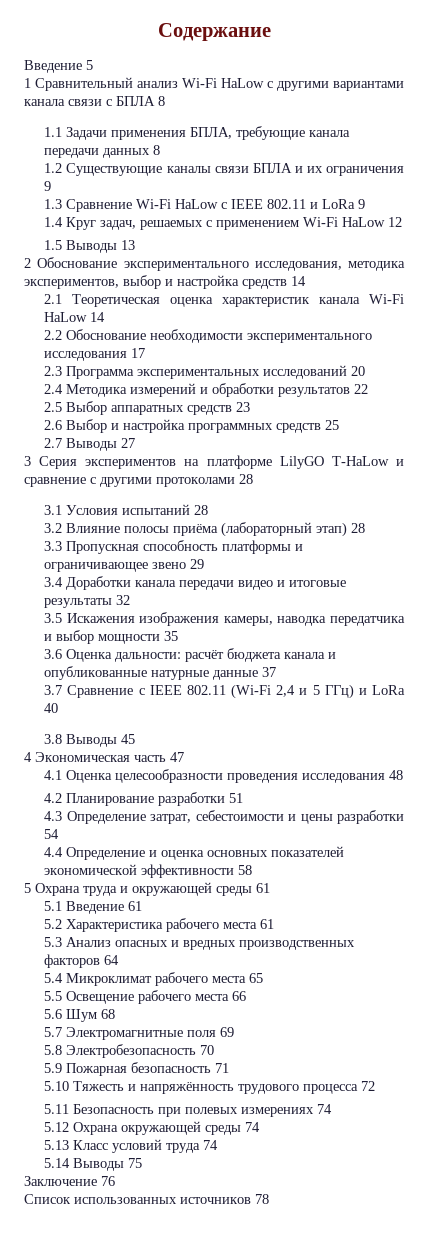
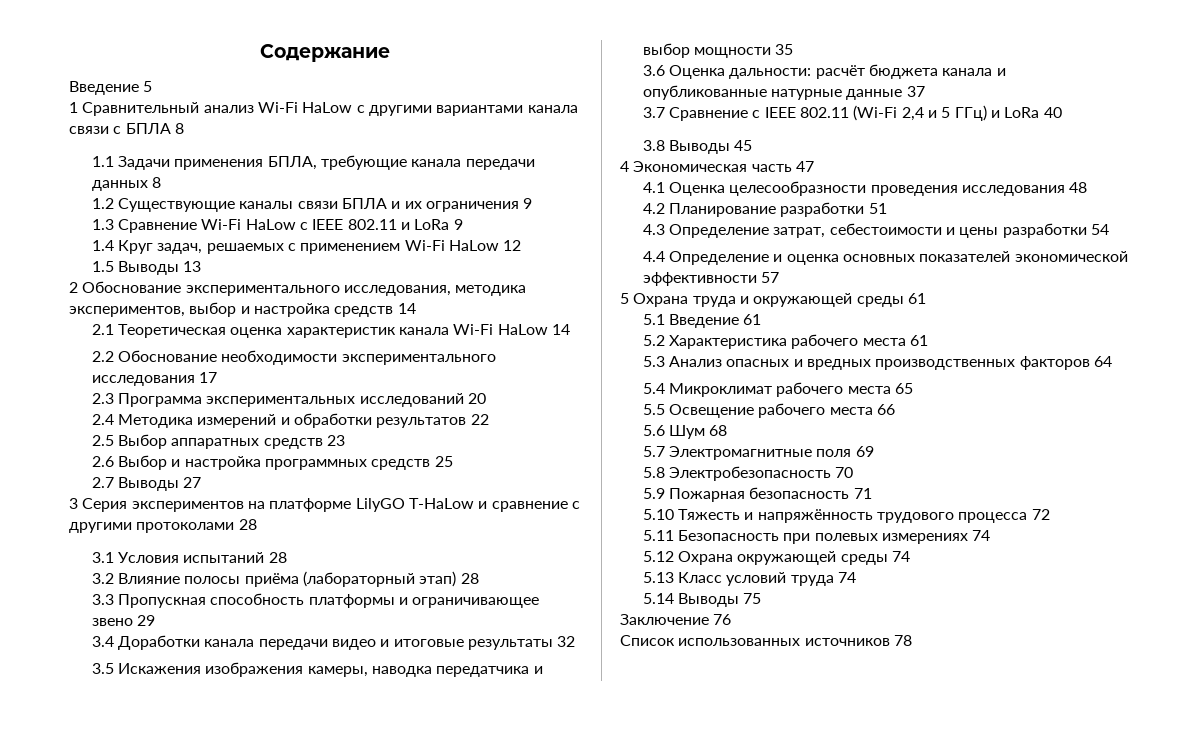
- 4.4 Определение и оценка основных показателей экономической эффективности 58
+ 4.4 Определение и оценка основных показателей экономической эффективности 57

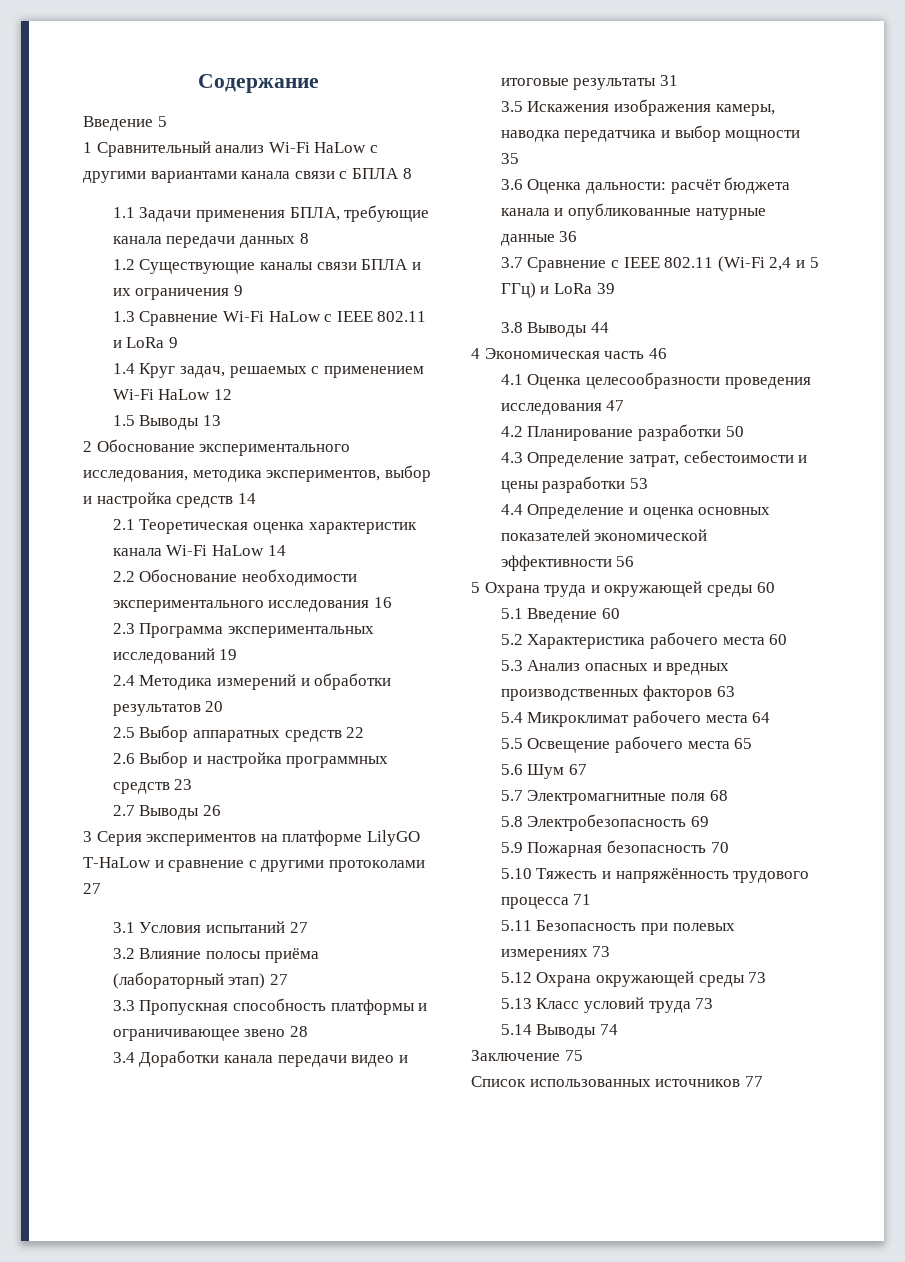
- 2.2 Обоснование необходимости экспериментального исследования 17
+ 2.2 Обоснование необходимости экспериментального исследования 16
- 2.3 Программа экспериментальных исследований 20
+ 2.3 Программа экспериментальных исследований 19
- 2.4 Методика измерений и обработки результатов 22
+ 2.4 Методика измерений и обработки результатов 20
- 2.5 Выбор аппаратных средств 23
+ 2.5 Выбор аппаратных средств 22
- 2.6 Выбор и настройка программных средств 25
+ 2.6 Выбор и настройка программных средств 23
- 2.7 Выводы 27
+ 2.7 Выводы 26
- 3 Серия экспериментов на платформе LilyGO T-HaLow и сравнение с другими протоколами 28
+ 3 Серия экспериментов на платформе LilyGO T-HaLow и сравнение с другими протоколами 27
- 3.1 Условия испытаний 28
+ 3.1 Условия испытаний 27
- 3.2 Влияние полосы приёма (лабораторный этап) 28
+ 3.2 Влияние полосы приёма (лабораторный этап) 27
- 3.3 Пропускная способность платформы и ограничивающее звено 29
+ 3.3 Пропускная способность платформы и ограничивающее звено 28
- 3.4 Доработки канала передачи видео и итоговые результаты 32
+ 3.4 Доработки канала передачи видео и итоговые результаты 31
- 3.6 Оценка дальности: расчёт бюджета канала и опубликованные натурные данные 37
+ 3.6 Оценка дальности: расчёт бюджета канала и опубликованные натурные данные 36
- 3.7 Сравнение с IEEE 802.11 (Wi-Fi 2,4 и 5 ГГц) и LoRa 40
+ 3.7 Сравнение с IEEE 802.11 (Wi-Fi 2,4 и 5 ГГц) и LoRa 39
- 3.8 Выводы 45
+ 3.8 Выводы 44
- 4 Экономическая часть 47
+ 4 Экономическая часть 46
- 4.1 Оценка целесообразности проведения исследования 48
+ 4.1 Оценка целесообразности проведения исследования 47
- 4.2 Планирование разработки 51
+ 4.2 Планирование разработки 50
- 4.3 Определение затрат, себестоимости и цены разработки 54
+ 4.3 Определение затрат, себестоимости и цены разработки 53
- 4.4 Определение и оценка основных показателей экономической эффективности 57
+ 4.4 Определение и оценка основных показателей экономической эффективности 56
- 5 Охрана труда и окружающей среды 61
+ 5 Охрана труда и окружающей среды 60
- 5.1 Введение 61
+ 5.1 Введение 60
- 5.2 Характеристика рабочего места 61
+ 5.2 Характеристика рабочего места 60
- 5.3 Анализ опасных и вредных производственных факторов 64
+ 5.3 Анализ опасных и вредных производственных факторов 63
- 5.4 Микроклимат рабочего места 65
+ 5.4 Микроклимат рабочего места 64
- 5.5 Освещение рабочего места 66
+ 5.5 Освещение рабочего места 65
- 5.6 Шум 68
+ 5.6 Шум 67
- 5.7 Электромагнитные поля 69
+ 5.7 Электромагнитные поля 68
- 5.8 Электробезопасность 70
+ 5.8 Электробезопасность 69
- 5.9 Пожарная безопасность 71
+ 5.9 Пожарная безопасность 70
- 5.10 Тяжесть и напряжённость трудового процесса 72
+ 5.10 Тяжесть и напряжённость трудового процесса 71
- 5.11 Безопасность при полевых измерениях 74
+ 5.11 Безопасность при полевых измерениях 73
- 5.12 Охрана окружающей среды 74
+ 5.12 Охрана окружающей среды 73
- 5.13 Класс условий труда 74
+ 5.13 Класс условий труда 73
- 5.14 Выводы 75
+ 5.14 Выводы 74
- Заключение 76
+ Заключение 75
- Список использованных источников 78
+ Список использованных источников 77

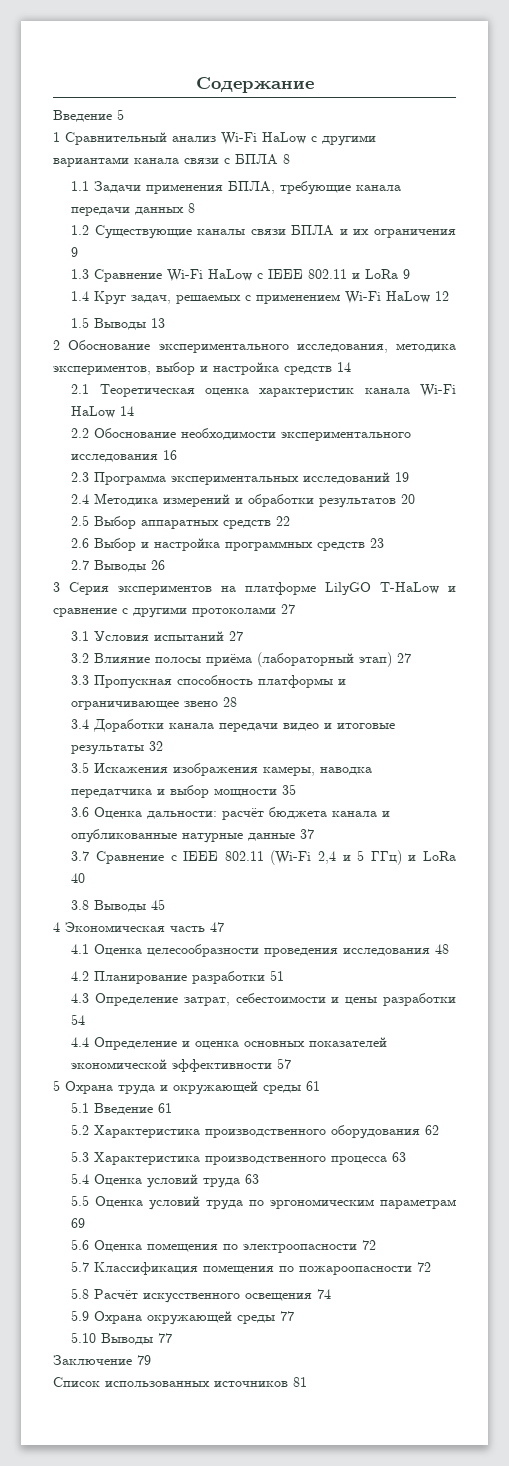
- 3.4 Доработки канала передачи видео и итоговые результаты 31
+ 3.4 Доработки канала передачи видео и итоговые результаты 32
- 3.6 Оценка дальности: расчёт бюджета канала и опубликованные натурные данные 36
+ 3.6 Оценка дальности: расчёт бюджета канала и опубликованные натурные данные 37
- 3.7 Сравнение с IEEE 802.11 (Wi-Fi 2,4 и 5 ГГц) и LoRa 39
+ 3.7 Сравнение с IEEE 802.11 (Wi-Fi 2,4 и 5 ГГц) и LoRa 40
- 3.8 Выводы 44
+ 3.8 Выводы 45
- 4 Экономическая часть 46
+ 4 Экономическая часть 47
- 4.1 Оценка целесообразности проведения исследования 47
+ 4.1 Оценка целесообразности проведения исследования 48
- 4.2 Планирование разработки 50
+ 4.2 Планирование разработки 51
- 4.3 Определение затрат, себестоимости и цены разработки 53
+ 4.3 Определение затрат, себестоимости и цены разработки 54
- 4.4 Определение и оценка основных показателей экономической эффективности 56
+ 4.4 Определение и оценка основных показателей экономической эффективности 57
- 5 Охрана труда и окружающей среды 60
+ 5 Охрана труда и окружающей среды 61
- 5.1 Введение 60
+ 5.1 Введение 61
- 5.2 Характеристика рабочего места 60
- 5.3 Анализ опасных и вредных производственных факторов 63
- 5.4 Микроклимат рабочего места 64
- 5.5 Освещение рабочего места 65
- 5.6 Шум 67
- 5.7 Электромагнитные поля 68
- 5.8 Электробезопасность 69
- 5.9 Пожарная безопасность 70
- 5.10 Тяжесть и напряжённость трудового процесса 71
- 5.11 Безопасность при полевых измерениях 73
- 5.12 Охрана окружающей среды 73
- 5.13 Класс условий труда 73
- 5.14 Выводы 74
+ 5.2 Характеристика производственного оборудования 62
+ 5.3 Характеристика производственного процесса 63
+ 5.4 Оценка условий труда 63
+ 5.5 Оценка условий труда по эргономическим параметрам 69
+ 5.6 Оценка помещения по электроопасности 72
+ 5.7 Классификация помещения по пожароопасности 72
+ 5.8 Расчёт искусственного освещения 74
+ 5.9 Охрана окружающей среды 77
+ 5.10 Выводы 77
- Заключение 75
+ Заключение 79
- Список использованных источников 77
+ Список использованных источников 81

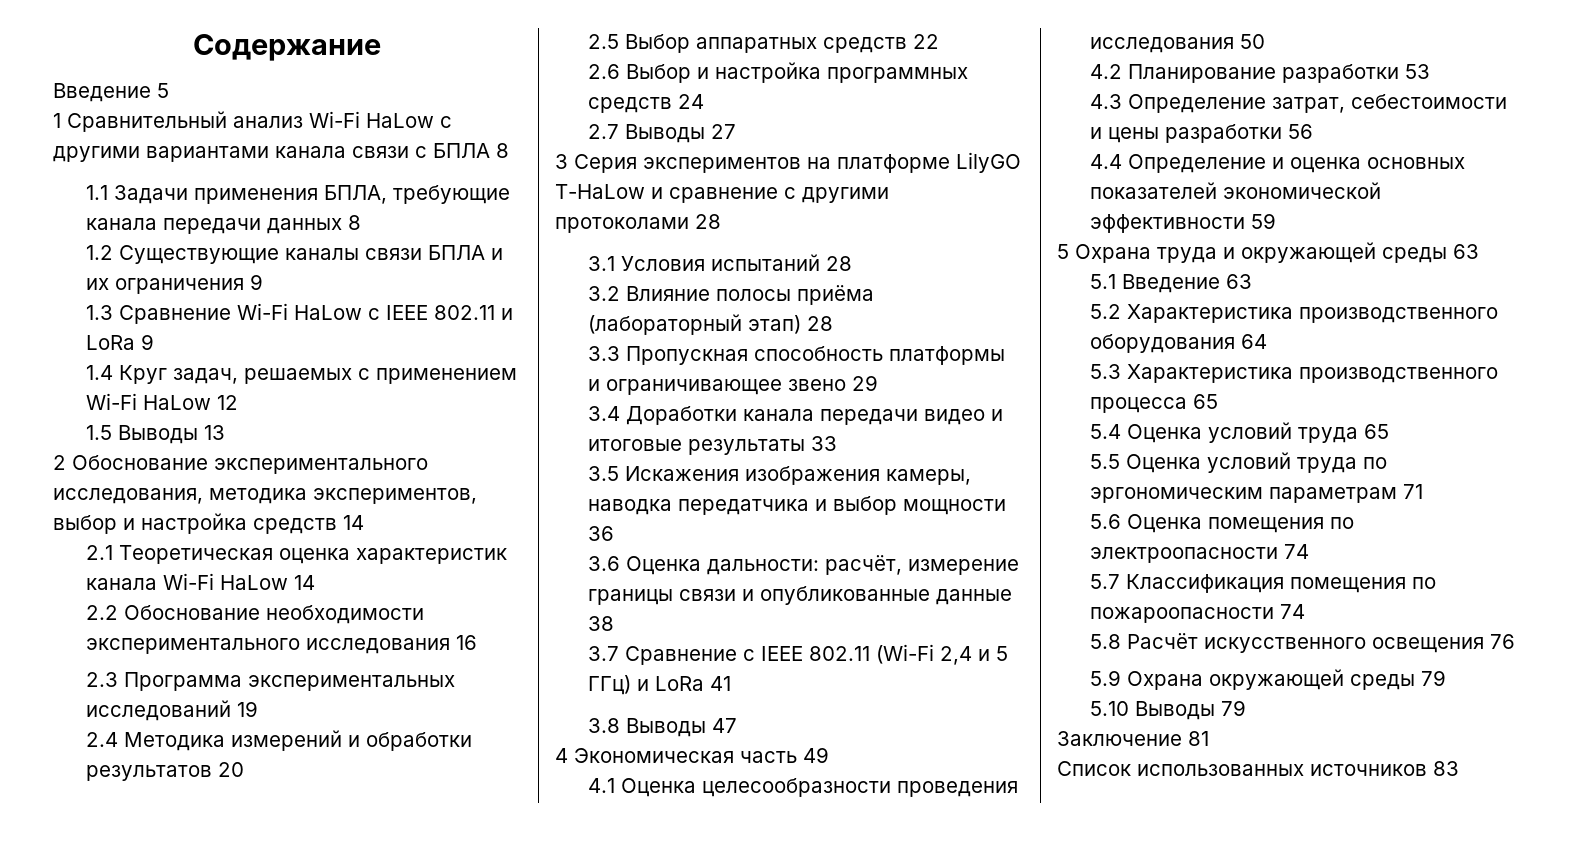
- 2.6 Выбор и настройка программных средств 23
+ 2.6 Выбор и настройка программных средств 24
- 2.7 Выводы 26
+ 2.7 Выводы 27
- 3 Серия экспериментов на платформе LilyGO T-HaLow и сравнение с другими протоколами 27
+ 3 Серия экспериментов на платформе LilyGO T-HaLow и сравнение с другими протоколами 28
- 3.1 Условия испытаний 27
+ 3.1 Условия испытаний 28
- 3.2 Влияние полосы приёма (лабораторный этап) 27
+ 3.2 Влияние полосы приёма (лабораторный этап) 28
- 3.3 Пропускная способность платформы и ограничивающее звено 28
+ 3.3 Пропускная способность платформы и ограничивающее звено 29
- 3.4 Доработки канала передачи видео и итоговые результаты 32
+ 3.4 Доработки канала передачи видео и итоговые результаты 33
- 3.5 Искажения изображения камеры, наводка передатчика и выбор мощности 35
+ 3.5 Искажения изображения камеры, наводка передатчика и выбор мощности 36
- 3.6 Оценка дальности: расчёт бюджета канала и опубликованные натурные данные 37
+ 3.6 Оценка дальности: расчёт, измерение границы связи и опубликованные данные 38
- 3.7 Сравнение с IEEE 802.11 (Wi-Fi 2,4 и 5 ГГц) и LoRa 40
+ 3.7 Сравнение с IEEE 802.11 (Wi-Fi 2,4 и 5 ГГц) и LoRa 41
- 3.8 Выводы 45
+ 3.8 Выводы 47
- 4 Экономическая часть 47
+ 4 Экономическая часть 49
- 4.1 Оценка целесообразности проведения исследования 48
+ 4.1 Оценка целесообразности проведения исследования 50
- 4.2 Планирование разработки 51
+ 4.2 Планирование разработки 53
- 4.3 Определение затрат, себестоимости и цены разработки 54
+ 4.3 Определение затрат, себестоимости и цены разработки 56
- 4.4 Определение и оценка основных показателей экономической эффективности 57
+ 4.4 Определение и оценка основных показателей экономической эффективности 59
- 5 Охрана труда и окружающей среды 61
+ 5 Охрана труда и окружающей среды 63
- 5.1 Введение 61
+ 5.1 Введение 63
- 5.2 Характеристика производственного оборудования 62
+ 5.2 Характеристика производственного оборудования 64
- 5.3 Характеристика производственного процесса 63
+ 5.3 Характеристика производственного процесса 65
- 5.4 Оценка условий труда 63
+ 5.4 Оценка условий труда 65
- 5.5 Оценка условий труда по эргономическим параметрам 69
+ 5.5 Оценка условий труда по эргономическим параметрам 71
- 5.6 Оценка помещения по электроопасности 72
+ 5.6 Оценка помещения по электроопасности 74
- 5.7 Классификация помещения по пожароопасности 72
+ 5.7 Классификация помещения по пожароопасности 74
- 5.8 Расчёт искусственного освещения 74
+ 5.8 Расчёт искусственного освещения 76
- 5.9 Охрана окружающей среды 77
+ 5.9 Охрана окружающей среды 79
- 5.10 Выводы 77
+ 5.10 Выводы 79
- Заключение 79
+ Заключение 81
- Список использованных источников 81
+ Список использованных источников 83

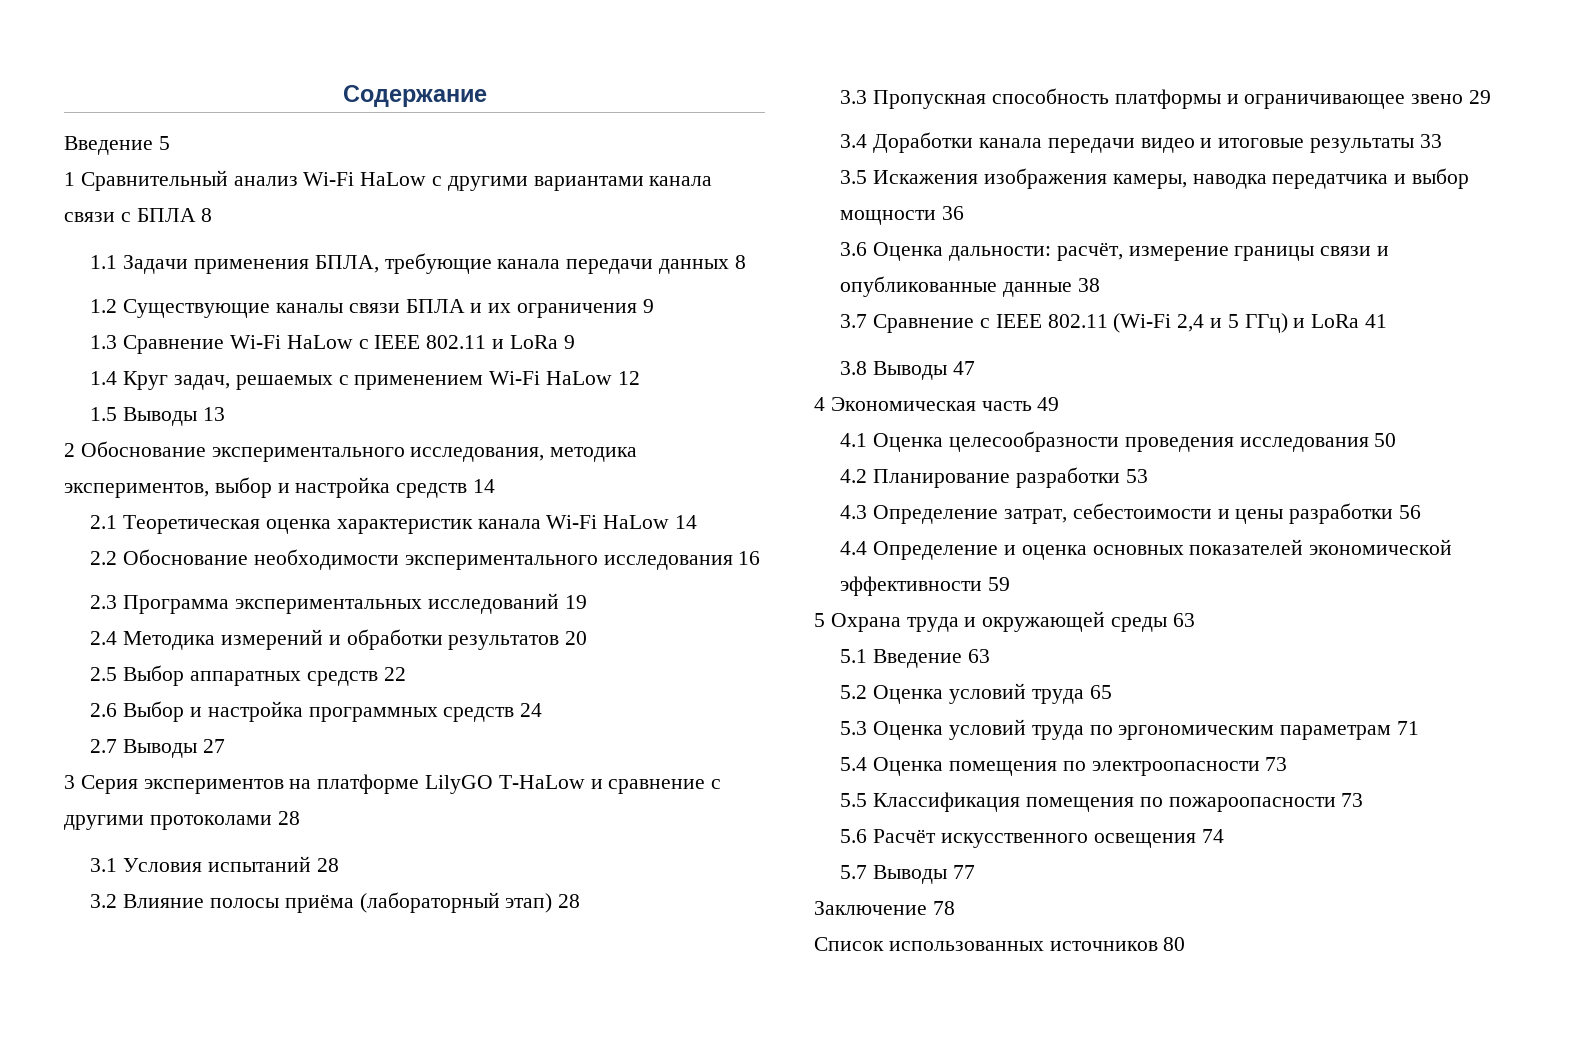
- 5.2 Характеристика производственного оборудования 64
- 5.3 Характеристика производственного процесса 65
- 5.4 Оценка условий труда 65
+ 5.2 Оценка условий труда 65
- 5.5 Оценка условий труда по эргономическим параметрам 71
+ 5.3 Оценка условий труда по эргономическим параметрам 71
- 5.6 Оценка помещения по электроопасности 74
- 5.7 Классификация помещения по пожароопасности 74
- 5.8 Расчёт искусственного освещения 76
- 5.9 Охрана окружающей среды 79
- 5.10 Выводы 79
+ 5.4 Оценка помещения по электроопасности 73
+ 5.5 Классификация помещения по пожароопасности 73
+ 5.6 Расчёт искусственного освещения 74
+ 5.7 Выводы 77
- Заключение 81
+ Заключение 78
- Список использованных источников 83
+ Список использованных источников 80

